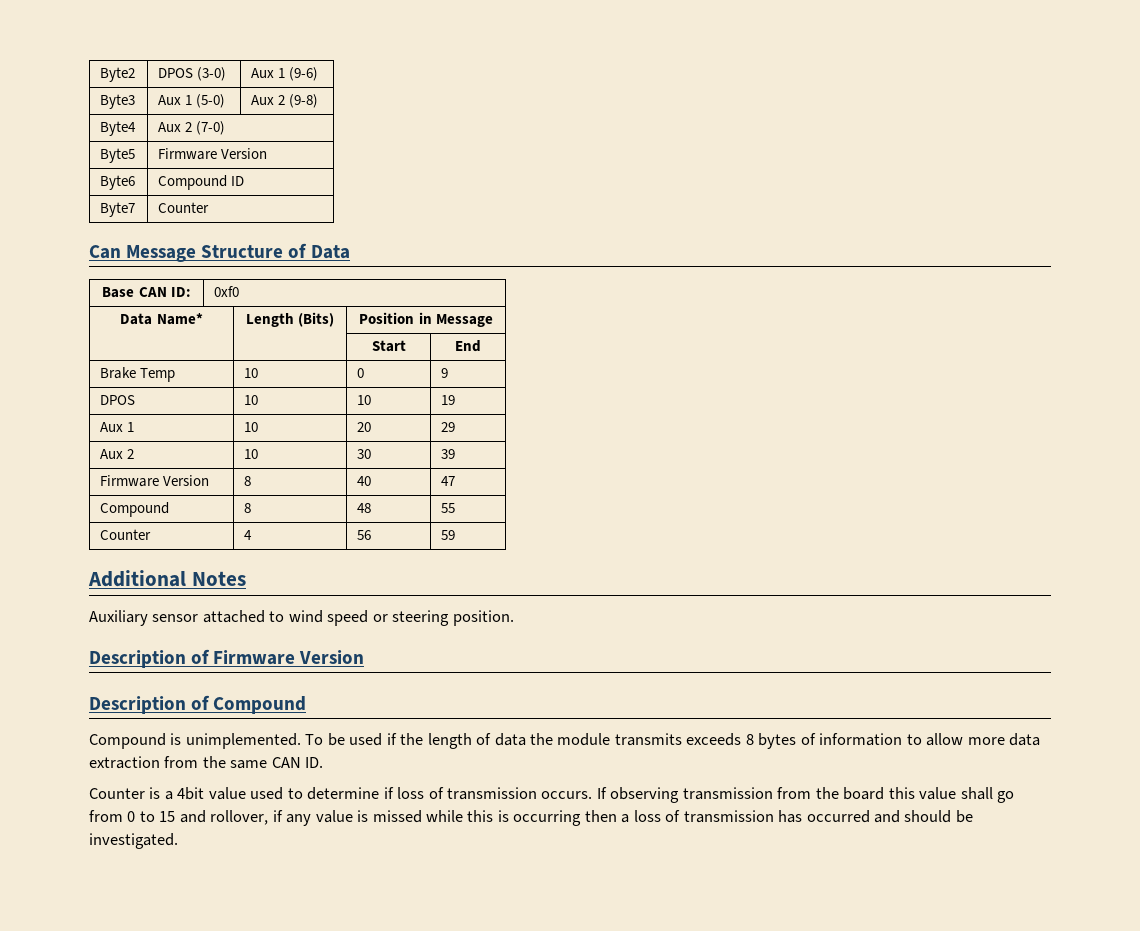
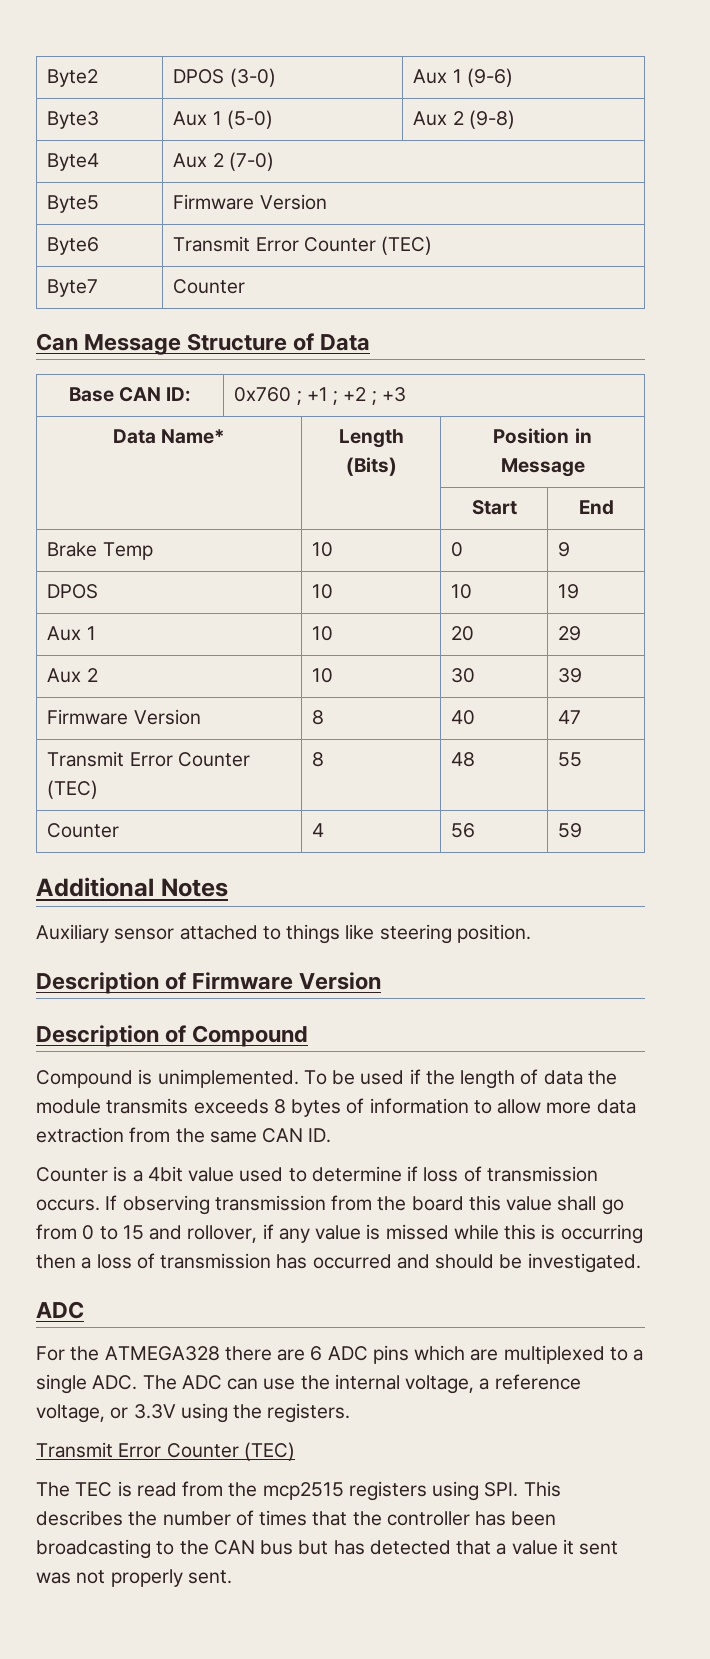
- Byte6 | Compound ID
+ Byte6 | Transmit Error Counter (TEC)
- Base CAN ID: | 0xf0
+ Base CAN ID: | 0x760 ; +1 ; +2 ; +3
- Compound | 8 | 48 | 55
+ Transmit Error Counter (TEC) | 8 | 48 | 55
- Auxiliary sensor attached to wind speed or steering position.
+ Auxiliary sensor attached to things like steering position.
  If observing transmission from the board this value shall go from 0 to 15 and rollover, if any value is missed while this is occurring then a loss of transmission has occurred and should be investigated.
+ ADC
+ For the ATMEGA328 there are 6 ADC pins which are multiplexed to a single ADC. The ADC can use the internal voltage, a reference voltage, or 3.3V using the registers.
+ Transmit Error Counter (TEC)
+ The TEC is read from the mcp2515 registers using SPI. This describes the number of times that the controller has been broadcasting to the CAN bus but has detected that a value it sent was not properly sent.

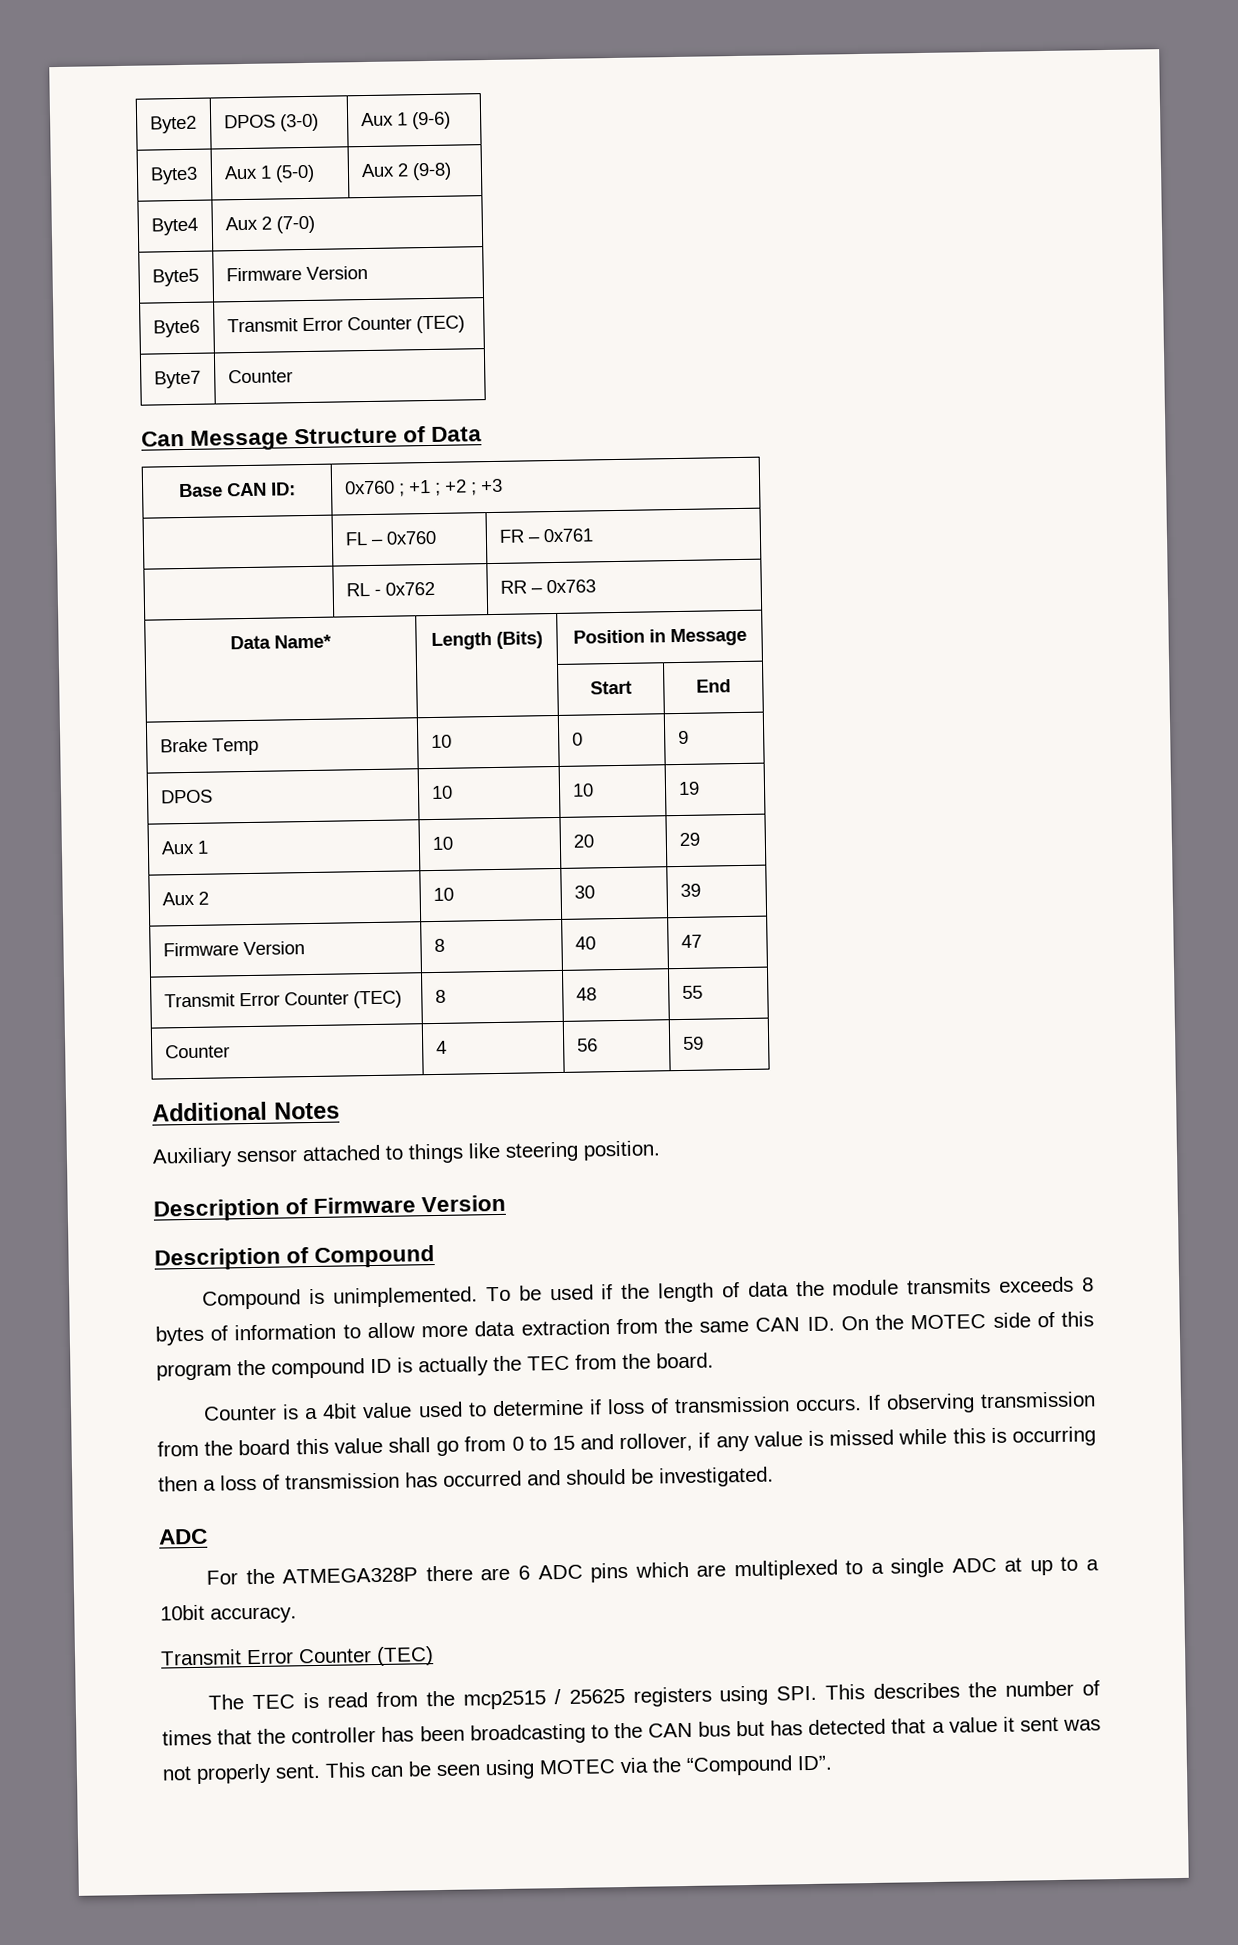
+ | FL – 0x760 | FR – 0x761
+ | RL - 0x762 | RR – 0x763
- To be used if the length of data the module transmits exceeds 8 bytes of information to allow more data extraction from the same CAN ID.
+ To be used if the length of data the module transmits exceeds 8 bytes of information to allow more data extraction from the same CAN ID. On the MOTEC side of this program the compound ID is actually the TEC from the board.
- For the ATMEGA328 there are 6 ADC pins which are multiplexed to a single ADC. The ADC can use the internal voltage, a reference voltage, or 3.3V using the registers.
+ For the ATMEGA328P there are 6 ADC pins which are multiplexed to a single ADC at up to a 10bit accuracy.
- The TEC is read from the mcp2515 registers using SPI. This describes the number of times that the controller has been broadcasting to the CAN bus but has detected that a value it sent was not properly sent.
+ The TEC is read from the mcp2515 / 25625 registers using SPI. This describes the number of times that the controller has been broadcasting to the CAN bus but has detected that a value it sent was not properly sent.
+ This can be seen using MOTEC via the “Compound ID”.

